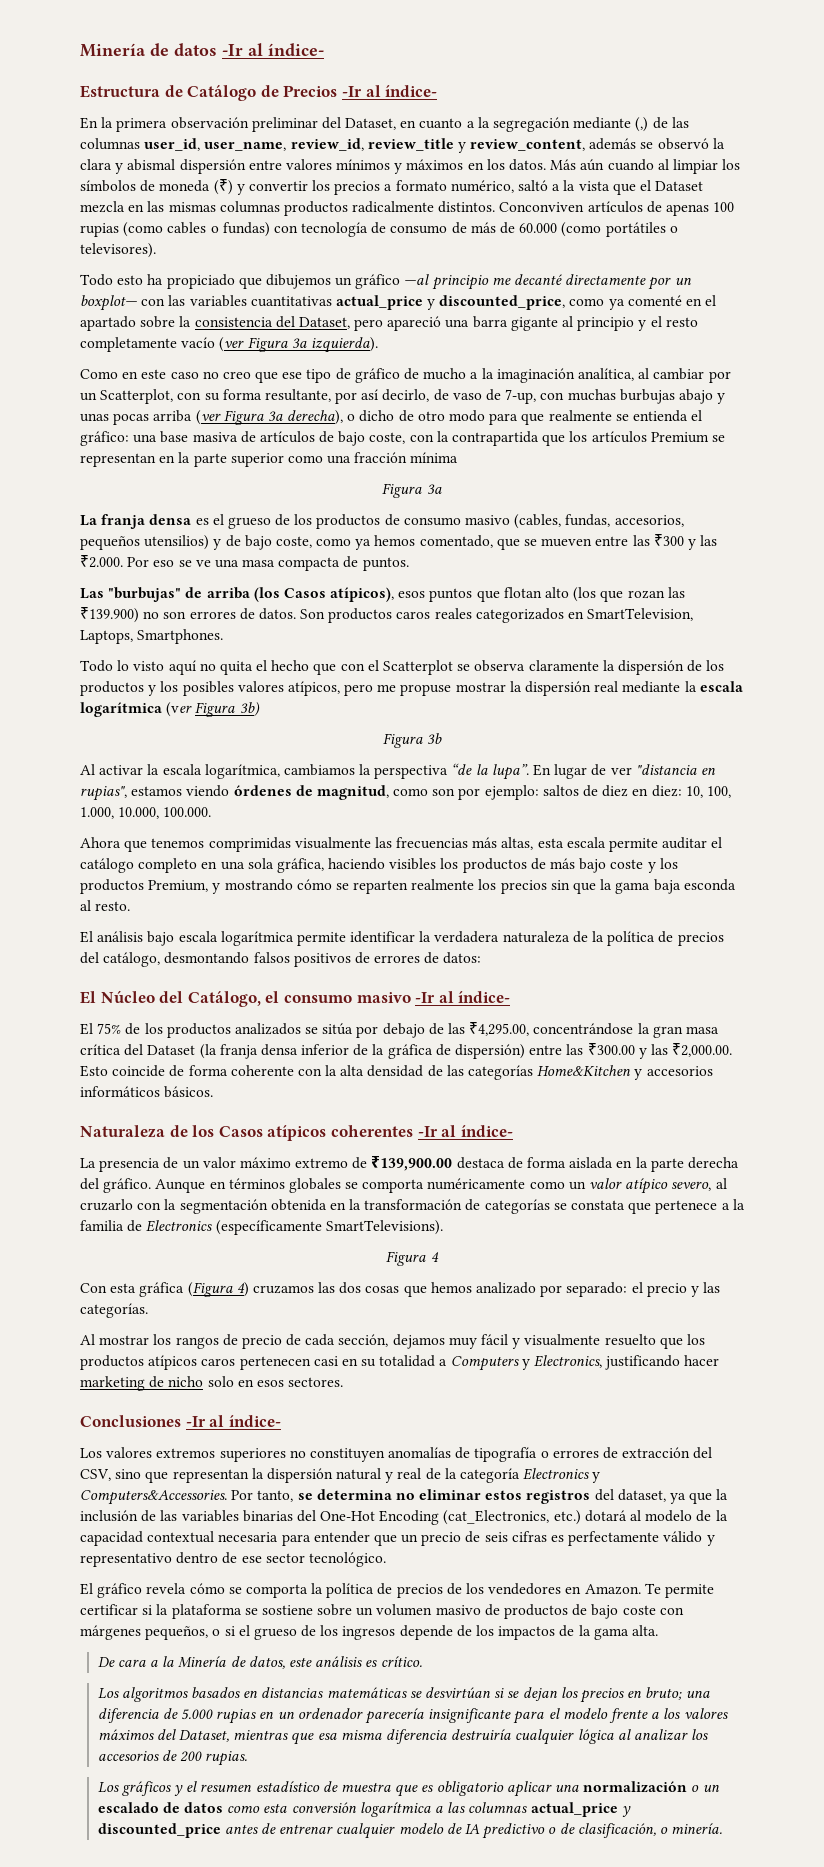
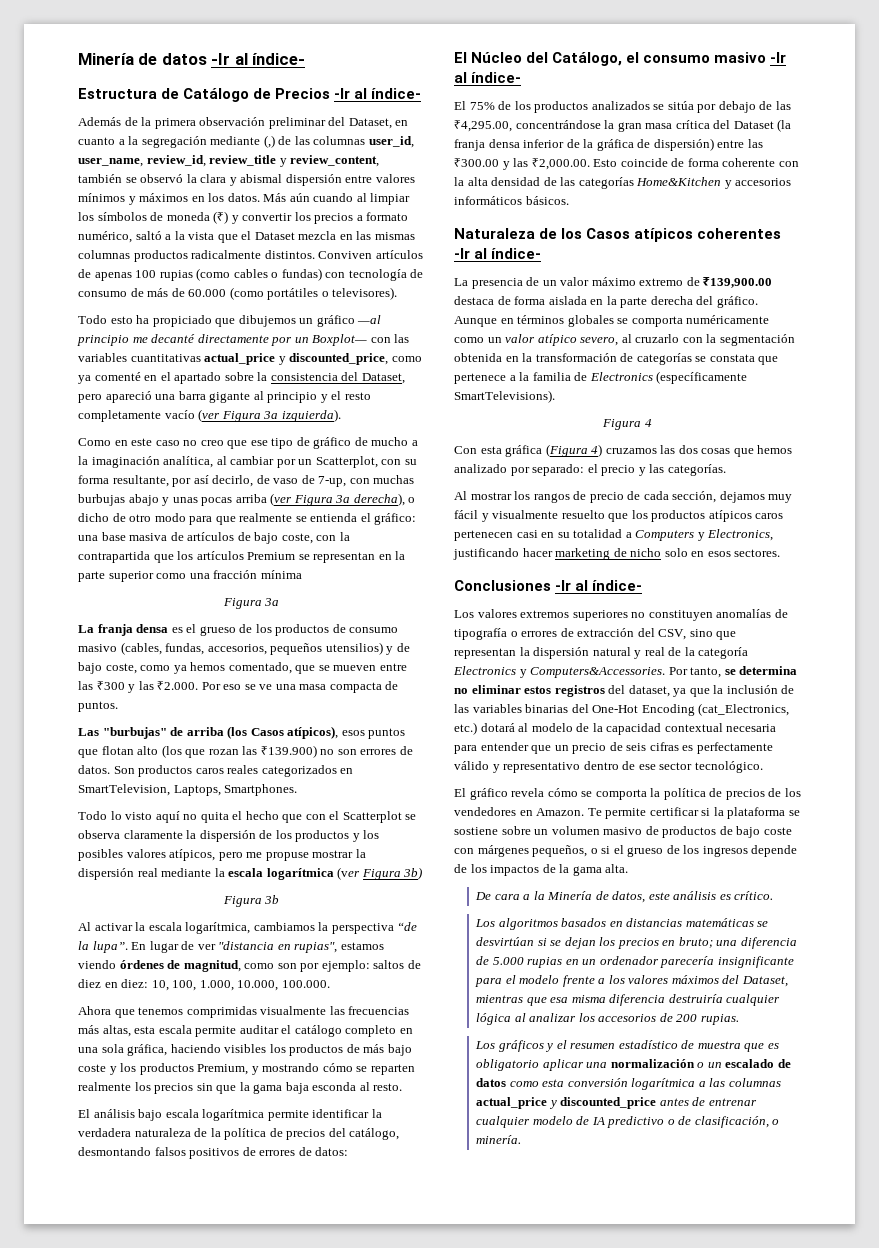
- En la primera observación preliminar del Dataset, en cuanto a la segregación mediante (,) de las columnas user_id, user_name, review_id, review_title y review_content, además se observó la clara y abismal dispersión entre valores mínimos y máximos en los datos.
+ Además de la primera observación preliminar del Dataset, en cuanto a la segregación mediante (,) de las columnas user_id, user_name, review_id, review_title y review_content, también se observó la clara y abismal dispersión entre valores mínimos y máximos en los datos.
- Conconviven artículos de apenas 100 rupias (como cables o fundas) con tecnología de consumo de más de 60.000 (como portátiles o televisores).
+ Conviven artículos de apenas 100 rupias (como cables o fundas) con tecnología de consumo de más de 60.000 (como portátiles o televisores).
- Todo esto ha propiciado que dibujemos un gráfico —al principio me decanté directamente por un boxplot— con las variables cuantitativas actual_price y discounted_price, como ya comenté en el apartado sobre la consistencia del Dataset, pero apareció una barra gigante al principio y el resto completamente vacío (ver Figura 3a izquierda).
+ Todo esto ha propiciado que dibujemos un gráfico —al principio me decanté directamente por un Boxplot— con las variables cuantitativas actual_price y discounted_price, como ya comenté en el apartado sobre la consistencia del Dataset, pero apareció una barra gigante al principio y el resto completamente vacío (ver Figura 3a izquierda).

